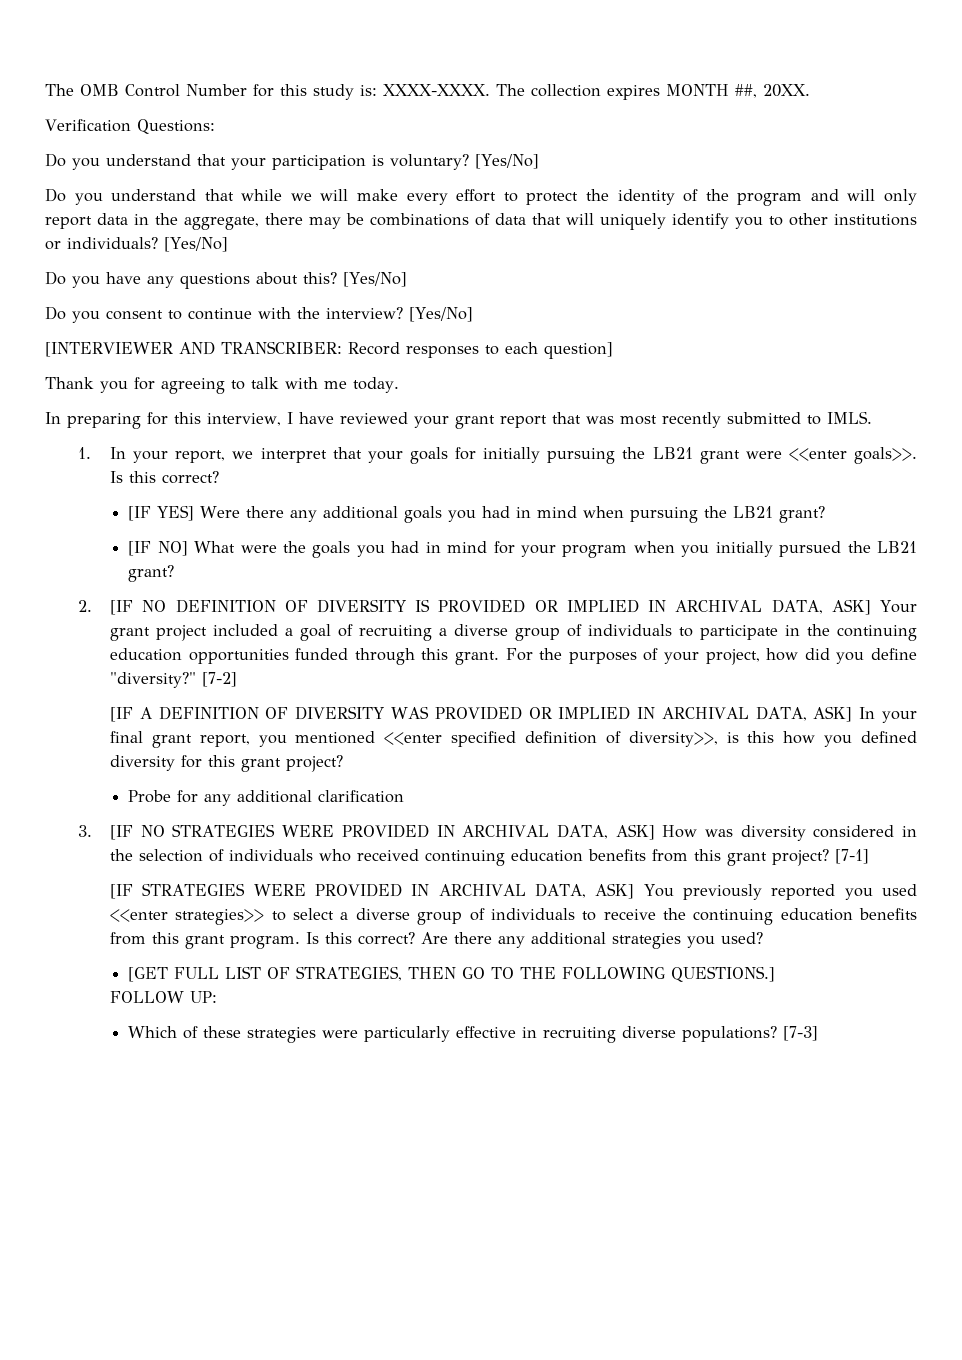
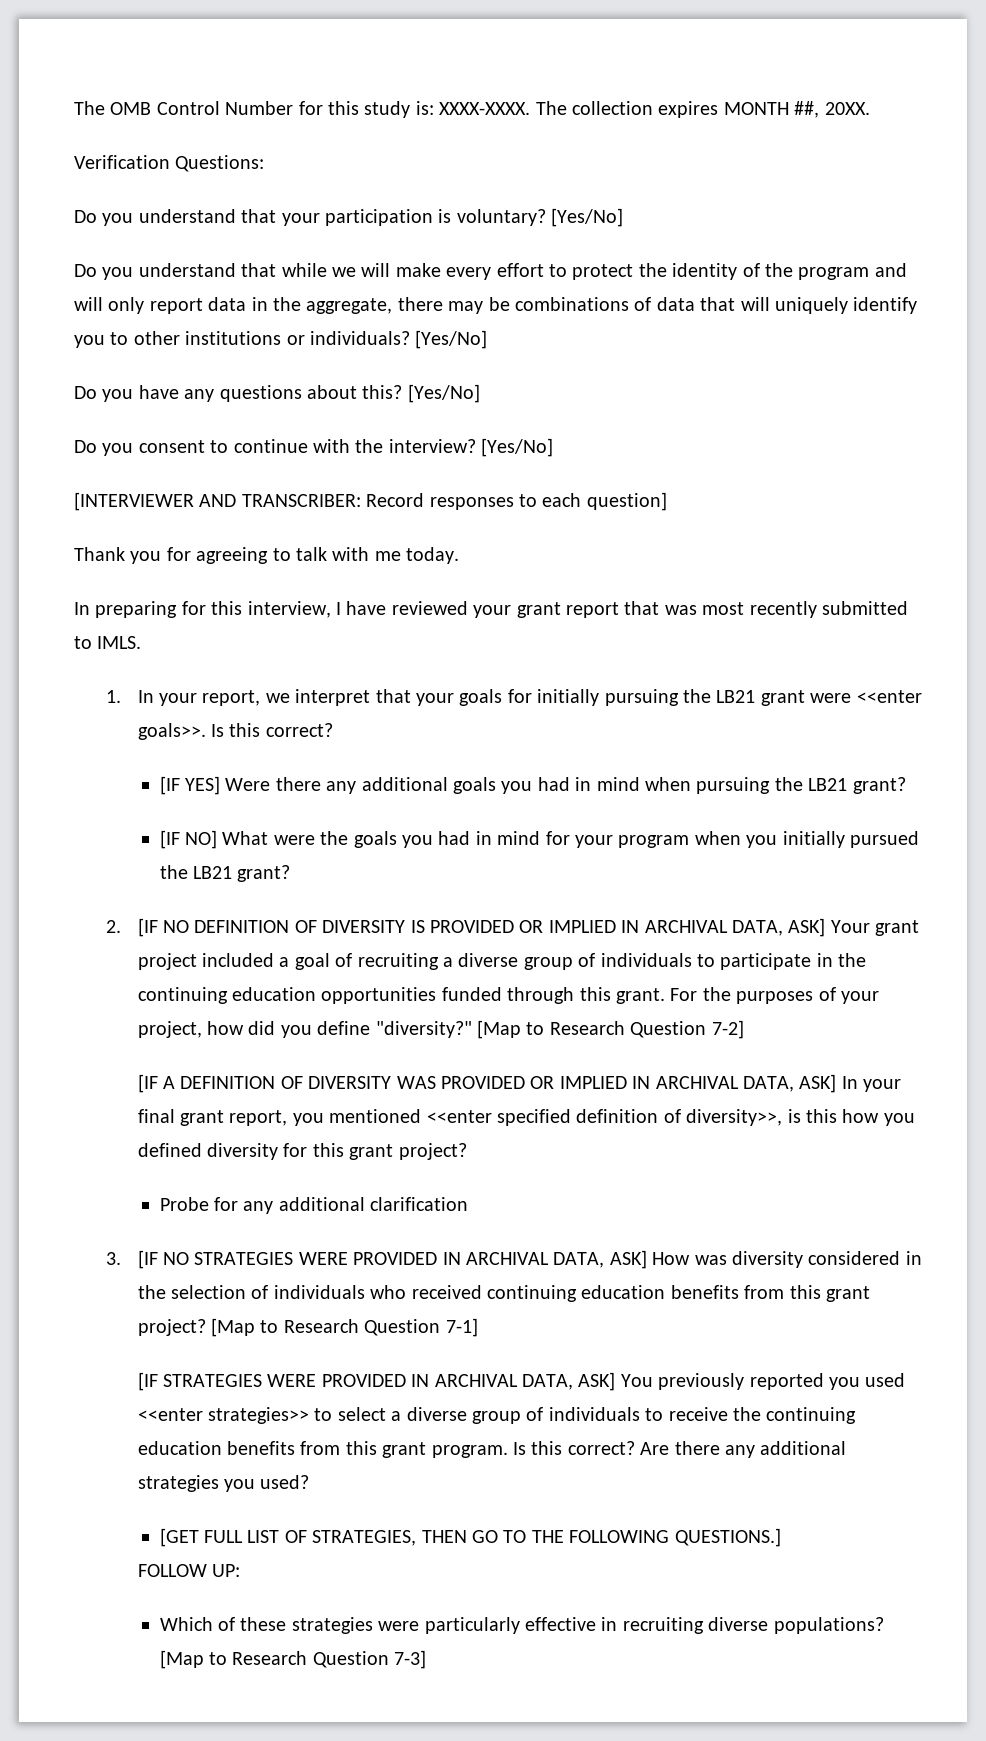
- [7-2]
+ [Map to Research Question 7-2]
- [7-1]
+ [Map to Research Question 7-1]
- [7-3]
+ [Map to Research Question 7-3]

